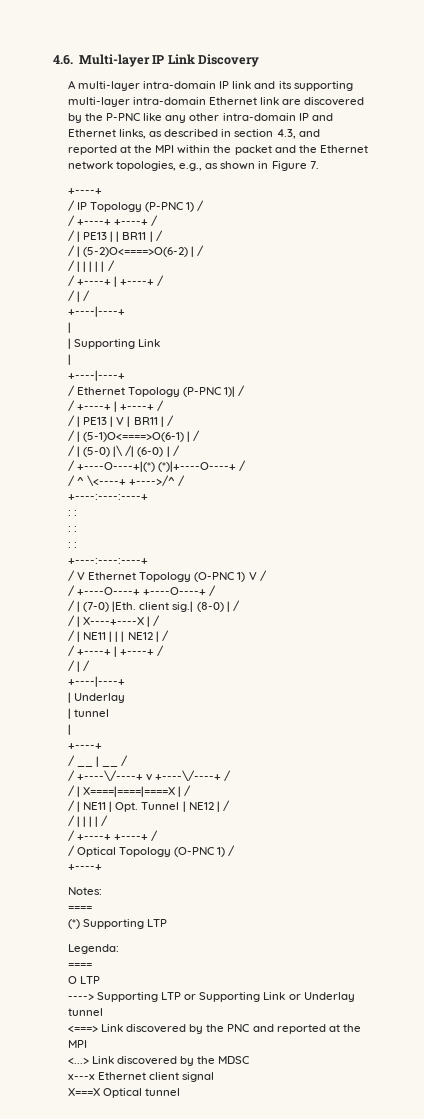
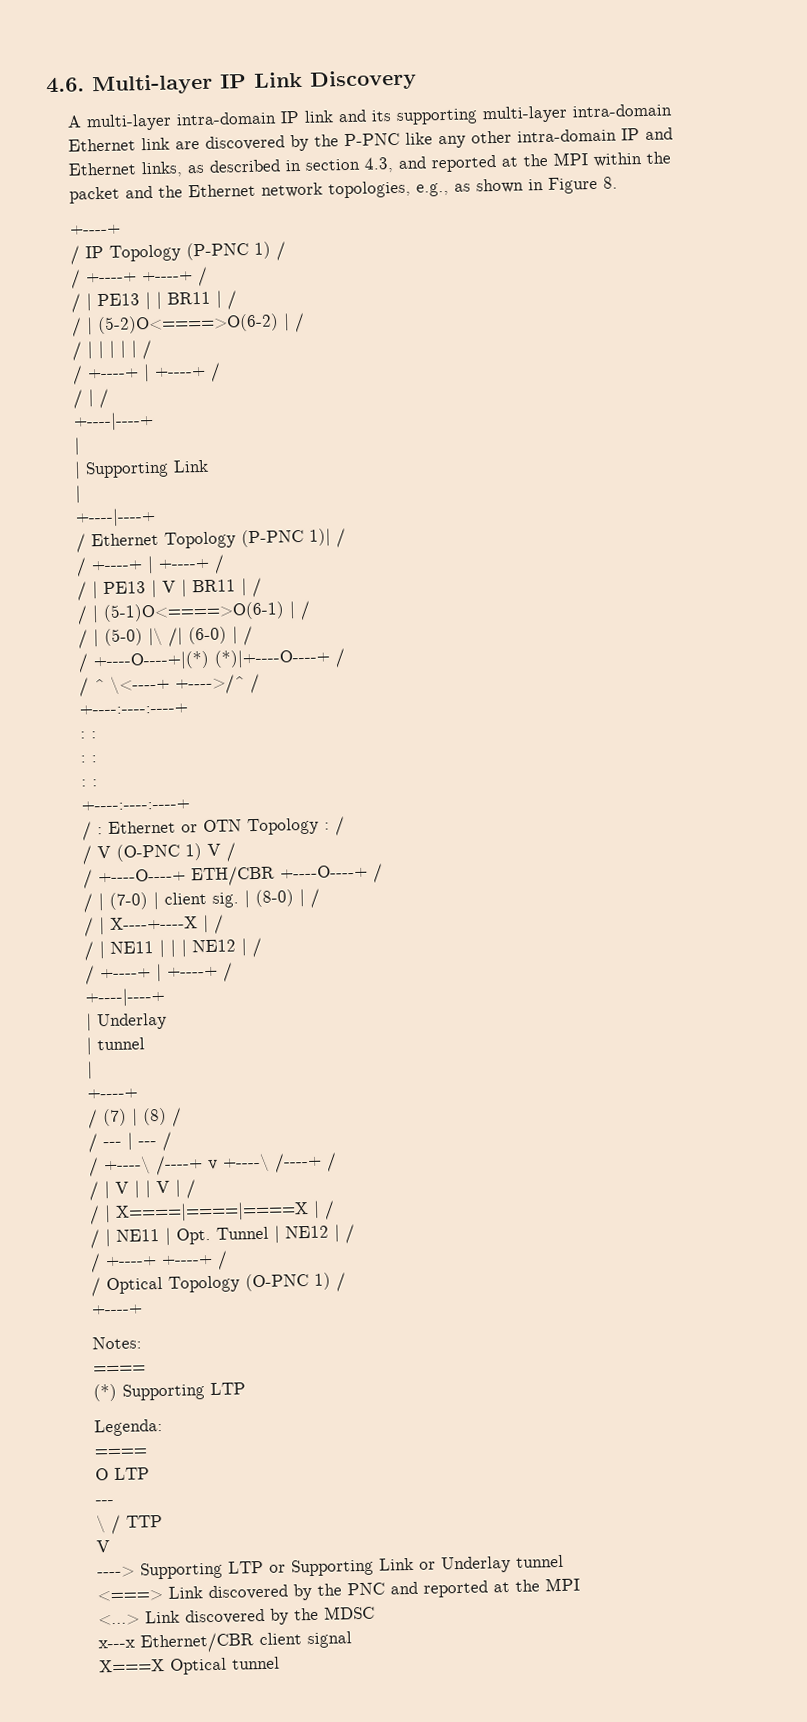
- A multi-layer intra-domain IP link and its supporting multi-layer intra-domain Ethernet link are discovered by the P-PNC like any other intra-domain IP and Ethernet links, as described in section 4.3, and reported at the MPI within the packet and the Ethernet network topologies, e.g., as shown in Figure 7.
+ A multi-layer intra-domain IP link and its supporting multi-layer intra-domain Ethernet link are discovered by the P-PNC like any other intra-domain IP and Ethernet links, as described in section 4.3, and reported at the MPI within the packet and the Ethernet network topologies, e.g., as shown in Figure 8.
+ / : Ethernet or OTN Topology : /
- / V Ethernet Topology (O-PNC 1) V /
+ / V (O-PNC 1) V /
- / +----O----+ +----O----+ /
+ / +----O----+ ETH/CBR +----O----+ /
- / | (7-0) |Eth. client sig.| (8-0) | /
+ / | (7-0) | client sig. | (8-0) | /
  / | NE11 | | | NE12 | /
  / +----+ | +----+ /
- / | /
- / __ | __ /
- / +----\/----+ v +----\/----+ /
+ / (7) | (8) /
+ / --- | --- /
+ / +----\ /----+ v +----\ /----+ /
+ / | V | | V | /
- / | | | | /
  O LTP
+ ---
+ \ / TTP
+ V
- x---x Ethernet client signal
+ x---x Ethernet/CBR client signal

